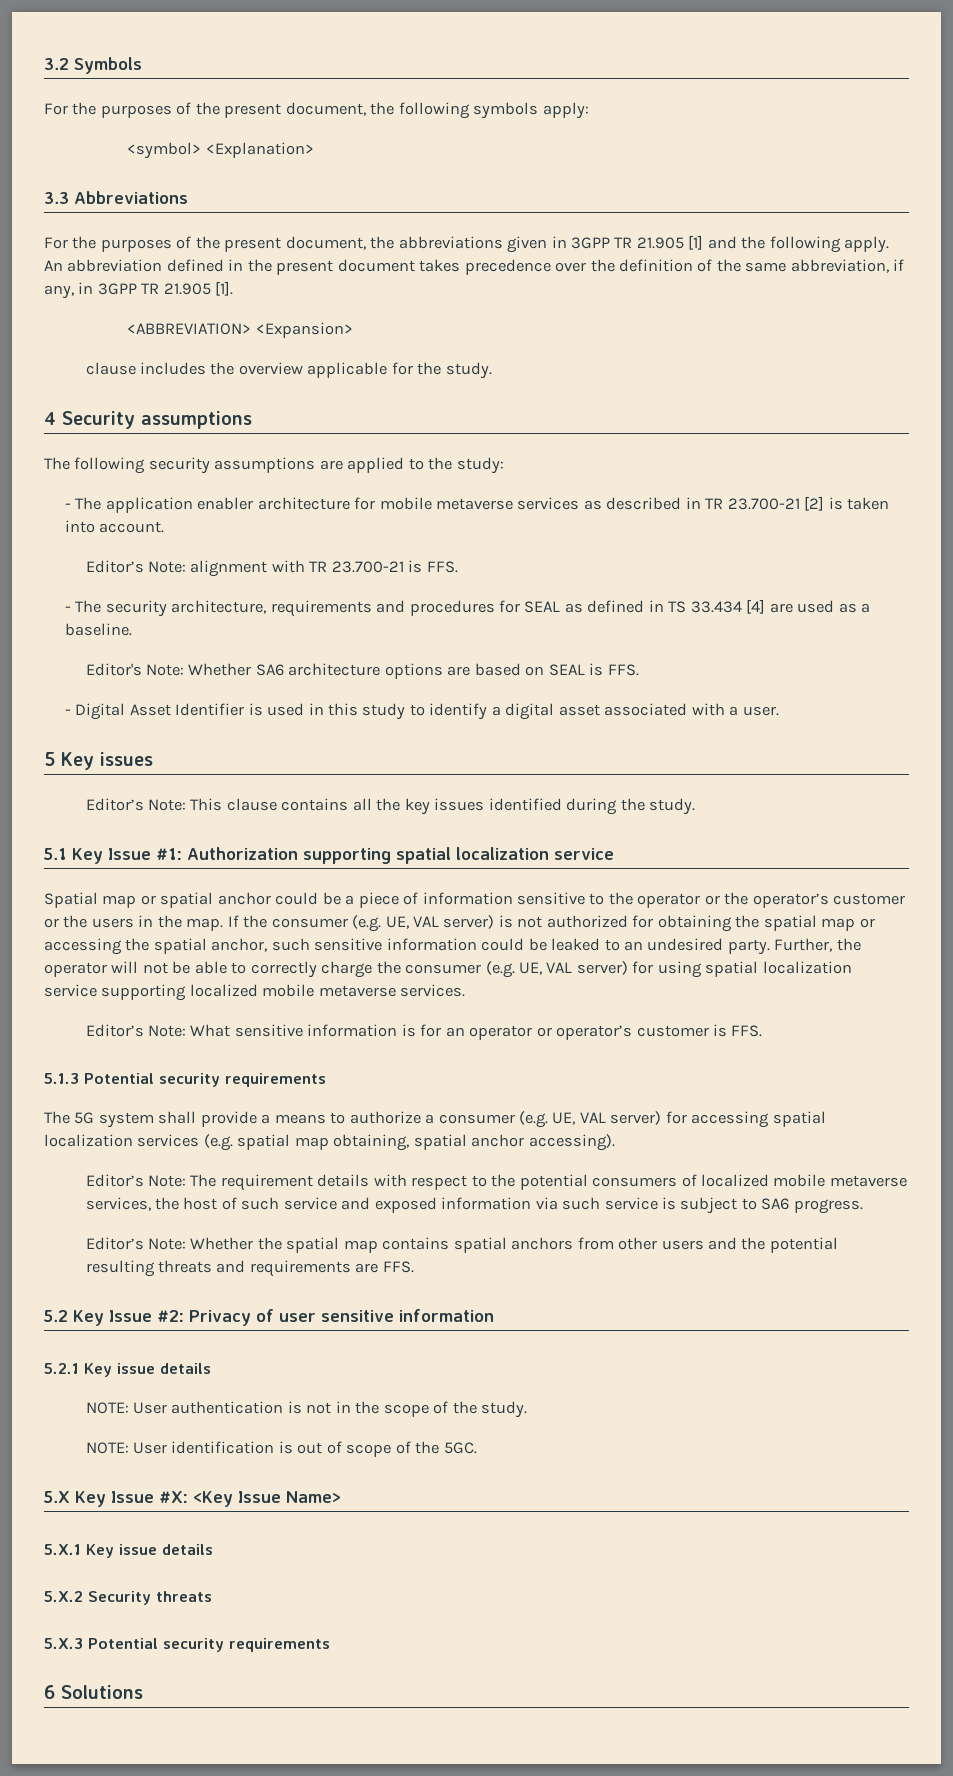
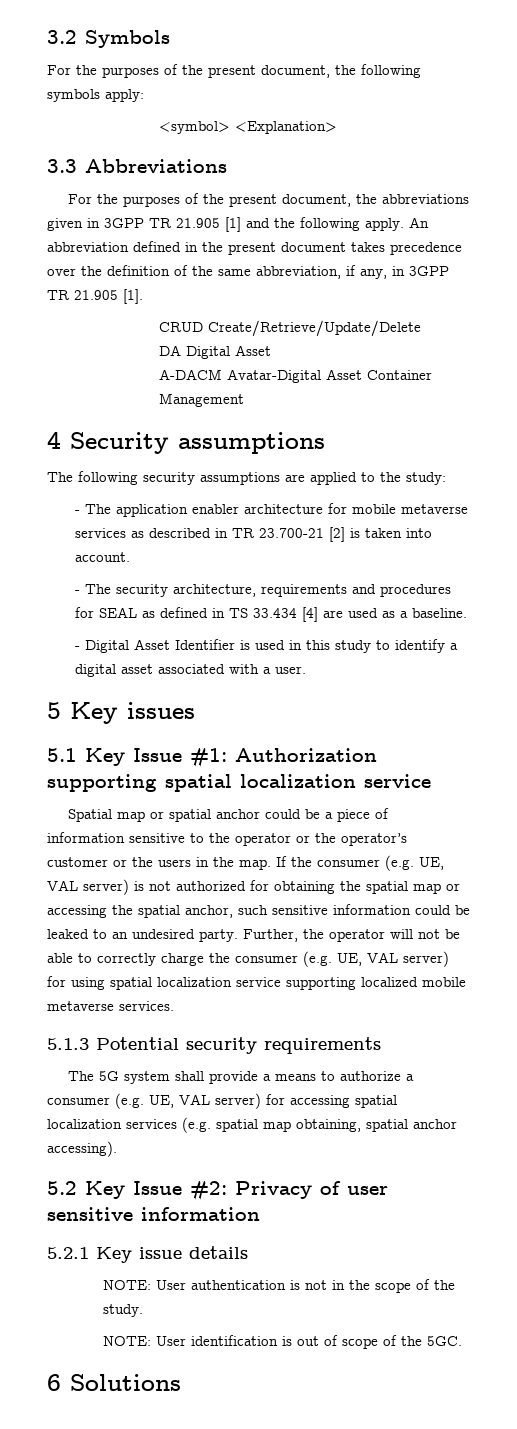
- <ABBREVIATION> <Expansion>
- clause includes the overview applicable for the study.
+ CRUD Create/Retrieve/Update/Delete
+ DA Digital Asset
+ A-DACM Avatar-Digital Asset Container Management
- Editor’s Note: alignment with TR 23.700-21 is FFS.
- Editor's Note: Whether SA6 architecture options are based on SEAL is FFS.
- Editor’s Note: This clause contains all the key issues identified during the study.
- Editor’s Note: What sensitive information is for an operator or operator’s customer is FFS.
- Editor’s Note: The requirement details with respect to the potential consumers of localized mobile metaverse services, the host of such service and exposed information via such service is subject to SA6 progress.
- Editor’s Note: Whether the spatial map contains spatial anchors from other users and the potential resulting threats and requirements are FFS.
- 5.X Key Issue #X: <Key Issue Name>
- 5.X.1 Key issue details
- 5.X.2 Security threats
- 5.X.3 Potential security requirements

